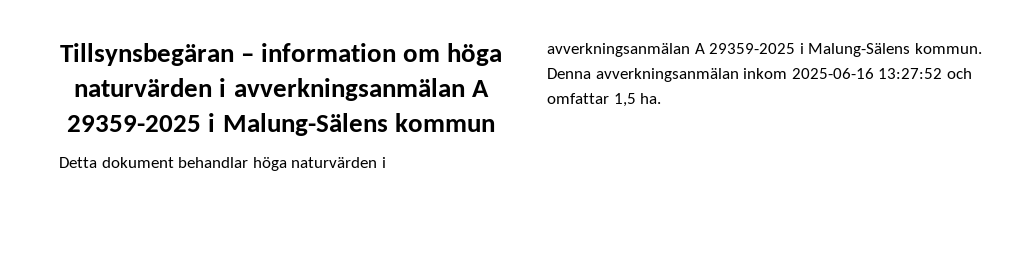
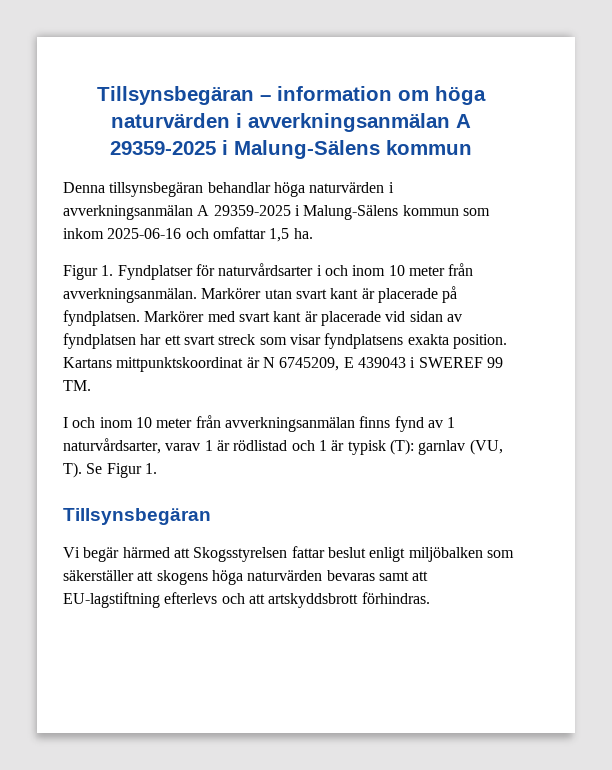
- Detta dokument behandlar höga naturvärden i avverkningsanmälan A 29359-2025 i Malung-Sälens kommun. Denna avverkningsanmälan inkom 2025-06-16 13:27:52 och omfattar 1,5 ha.
+ Denna tillsynsbegäran behandlar höga naturvärden i avverkningsanmälan A 29359-2025 i Malung-Sälens kommun som inkom 2025-06-16 och omfattar 1,5 ha.
+ Figur 1. Fyndplatser för naturvårdsarter i och inom 10 meter från avverkningsanmälan. Markörer utan svart kant är placerade på fyndplatsen. Markörer med svart kant är placerade vid sidan av fyndplatsen har ett svart streck som visar fyndplatsens exakta position. Kartans mittpunktskoordinat är N 6745209, E 439043 i SWEREF 99 TM.
+ I och inom 10 meter från avverkningsanmälan finns fynd av 1 naturvårdsarter, varav 1 är rödlistad och 1 är typisk (T): garnlav (VU, T). Se Figur 1.
+ Tillsynsbegäran
+ Vi begär härmed att Skogsstyrelsen fattar beslut enligt miljöbalken som säkerställer att skogens höga naturvärden bevaras samt att EU-lagstiftning efterlevs och att artskyddsbrott förhindras.

